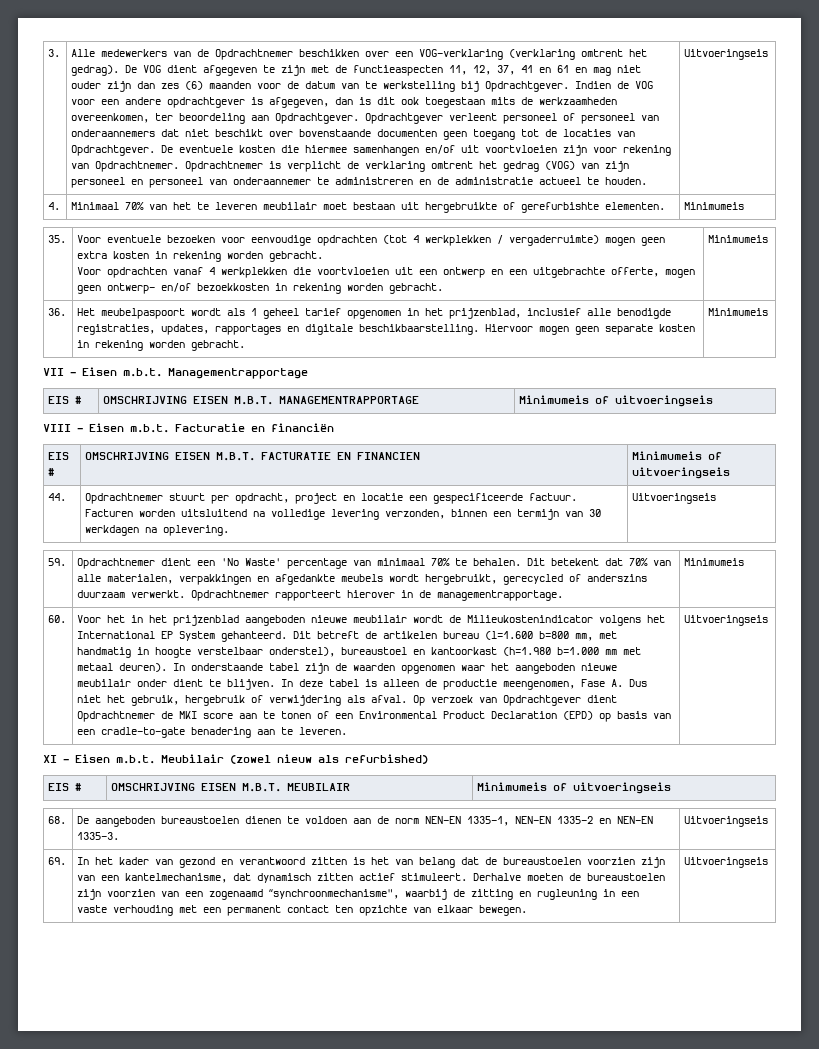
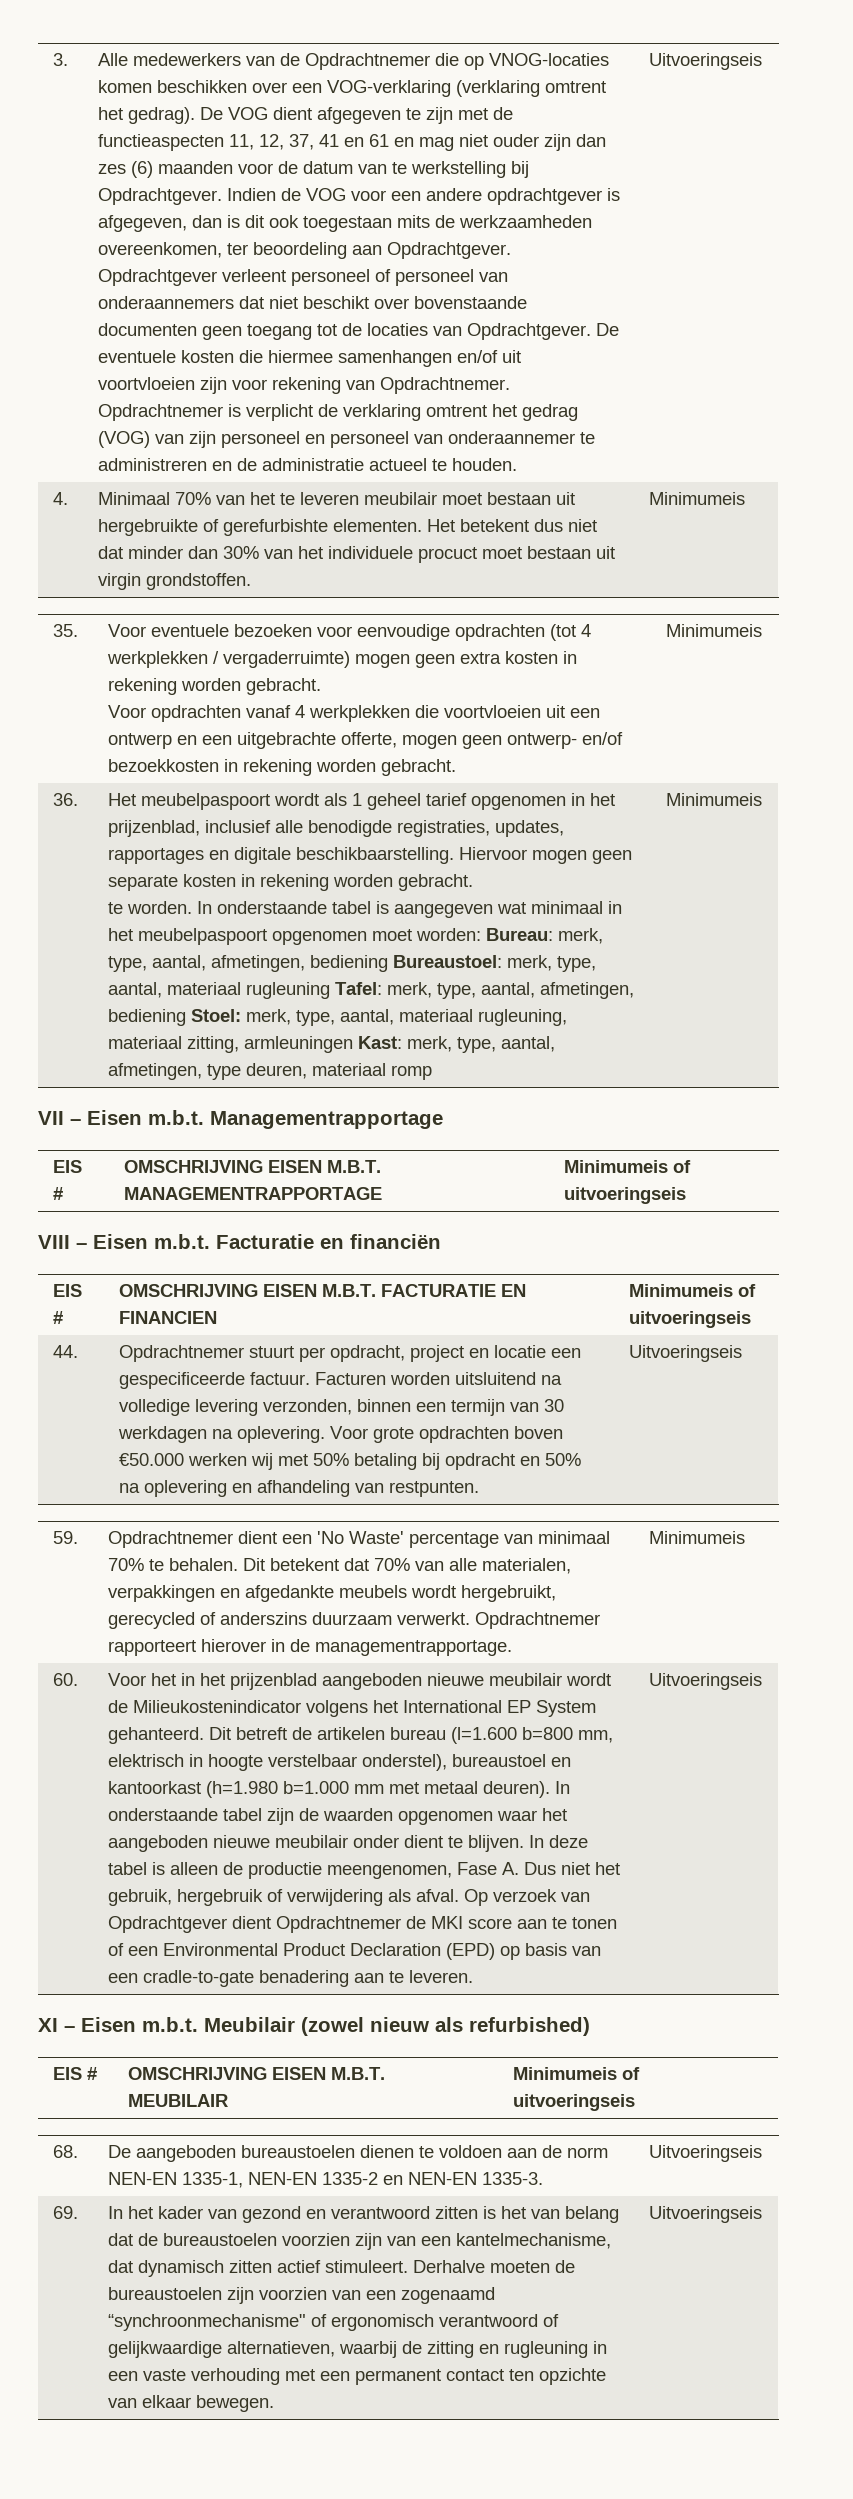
- Alle medewerkers van de Opdrachtnemer beschikken over een VOG-verklaring (verklaring omtrent het gedrag).
+ Alle medewerkers van de Opdrachtnemer die op VNOG-locaties komen beschikken over een VOG-verklaring (verklaring omtrent het gedrag).
- 4. | Minimaal 70% van het te leveren meubilair moet bestaan uit hergebruikte of gerefurbishte elementen. | Minimumeis
+ 4. | Minimaal 70% van het te leveren meubilair moet bestaan uit hergebruikte of gerefurbishte elementen. Het betekent dus niet dat minder dan 30% van het individuele procuct moet bestaan uit virgin grondstoffen. | Minimumeis
+ te worden. In onderstaande tabel is aangegeven wat minimaal in het meubelpaspoort opgenomen moet worden: Bureau: merk, type, aantal, afmetingen, bediening Bureaustoel: merk, type, aantal, materiaal rugleuning Tafel: merk, type, aantal, afmetingen, bediening Stoel: merk, type, aantal, materiaal rugleuning, materiaal zitting, armleuningen Kast: merk, type, aantal, afmetingen, type deuren, materiaal romp
+ Voor grote opdrachten boven €50.000 werken wij met 50% betaling bij opdracht en 50% na oplevering en afhandeling van restpunten.
- Dit betreft de artikelen bureau (l=1.600 b=800 mm, met handmatig in hoogte verstelbaar onderstel), bureaustoel en kantoorkast (h=1.980 b=1.000 mm met metaal deuren).
+ Dit betreft de artikelen bureau (l=1.600 b=800 mm, elektrisch in hoogte verstelbaar onderstel), bureaustoel en kantoorkast (h=1.980 b=1.000 mm met metaal deuren).
- Derhalve moeten de bureaustoelen zijn voorzien van een zogenaamd “synchroonmechanisme", waarbij de zitting en rugleuning in een vaste verhouding met een permanent contact ten opzichte van elkaar bewegen.
+ Derhalve moeten de bureaustoelen zijn voorzien van een zogenaamd “synchroonmechanisme" of ergonomisch verantwoord of gelijkwaardige alternatieven, waarbij de zitting en rugleuning in een vaste verhouding met een permanent contact ten opzichte van elkaar bewegen.

